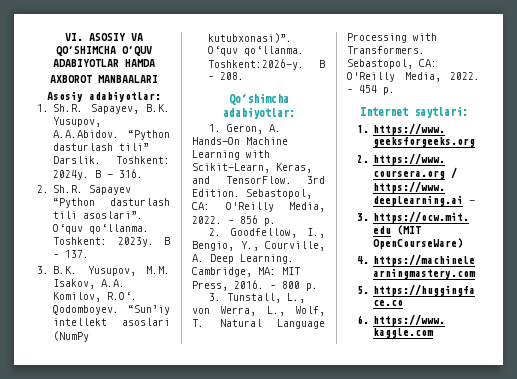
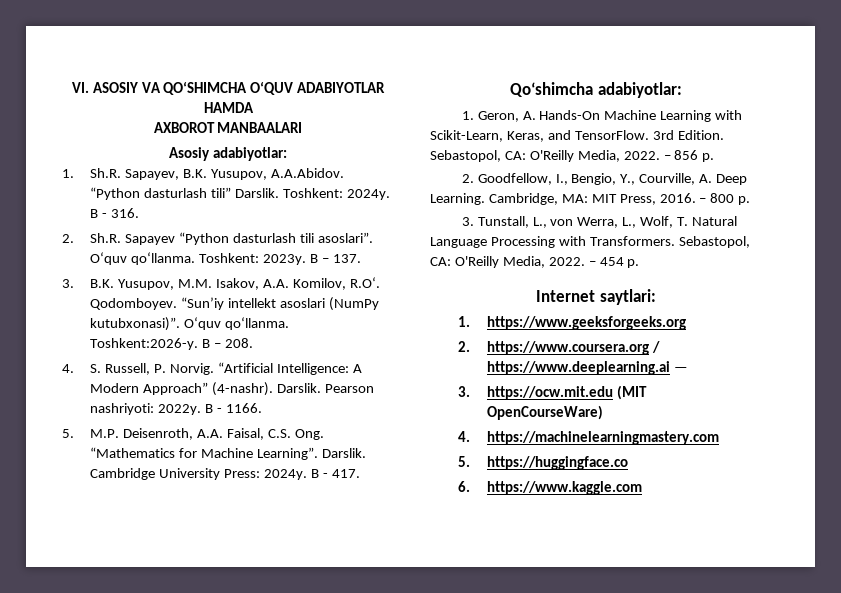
+ 4. S. Russell, P. Norvig. “Artificial Intelligence: A Modern Approach” (4-nashr). Darslik. Pearson nashriyoti: 2022y. B - 1166.
+ 5. M.P. Deisenroth, A.A. Faisal, C.S. Ong. “Mathematics for Machine Learning”. Darslik. Cambridge University Press: 2024y. B - 417.

